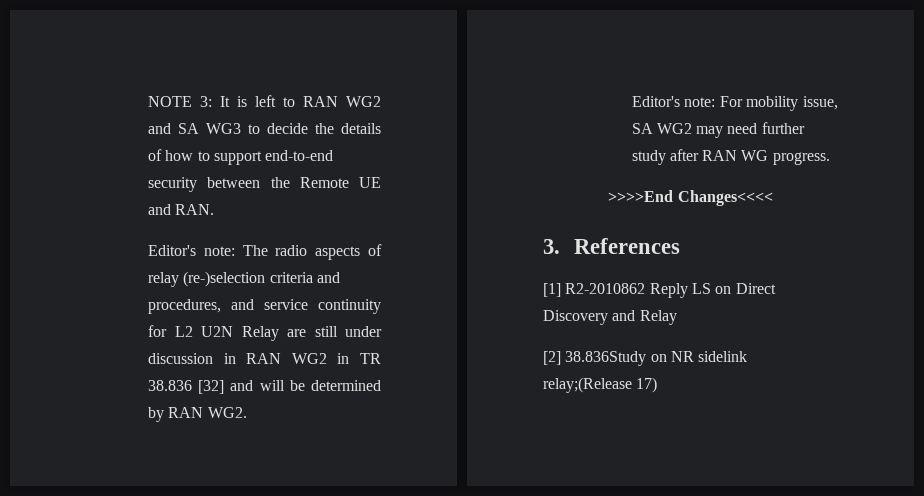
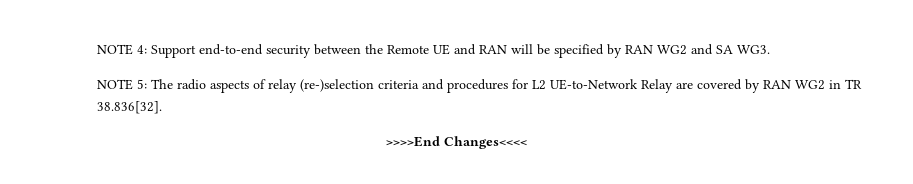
- NOTE 3: It is left to RAN WG2 and SA WG3 to decide the details of how to support end-to-end security between the Remote UE and RAN.
- Editor's note: The radio aspects of relay (re-)selection criteria and procedures, and service continuity for L2 U2N Relay are still under discussion in RAN WG2 in TR 38.836 [32] and will be determined by RAN WG2.
- Editor's note: For mobility issue, SA WG2 may need further study after RAN WG progress.
+ NOTE 4: Support end-to-end security between the Remote UE and RAN will be specified by RAN WG2 and SA WG3.
+ NOTE 5: The radio aspects of relay (re-)selection criteria and procedures for L2 UE-to-Network Relay are covered by RAN WG2 in TR 38.836[32].
  >>>>End Changes<<<<
- 3. References
- [1] R2-2010862 Reply LS on Direct Discovery and Relay
- [2] 38.836Study on NR sidelink relay;(Release 17)

